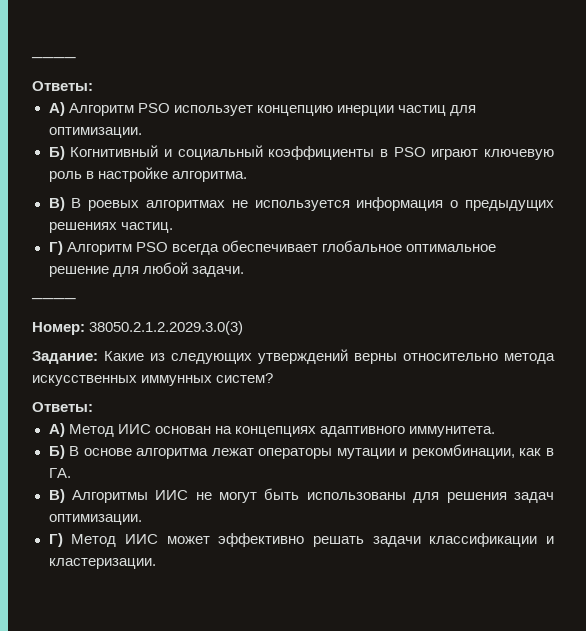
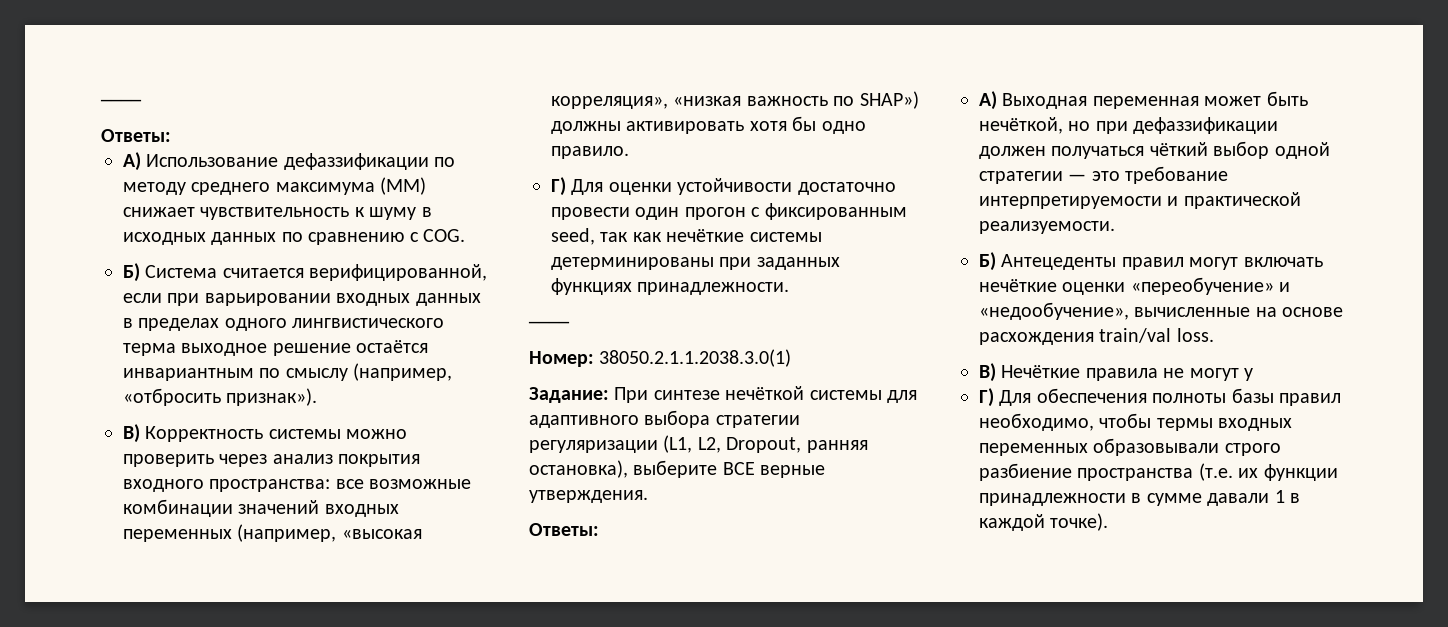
- А) Алгоритм PSO использует концепцию инерции частиц для оптимизации.
- Б) Когнитивный и социальный коэффициенты в PSO играют ключевую роль в настройке алгоритма.
- В) В роевых алгоритмах не используется информация о предыдущих решениях частиц.
- Г) Алгоритм PSO всегда обеспечивает глобальное оптимальное решение для любой задачи.
+ А) Использование дефаззификации по методу среднего максимума (MM) снижает чувствительность к шуму в исходных данных по сравнению с COG.
+ Б) Система считается верифицированной, если при варьировании входных данных в пределах одного лингвистического терма выходное решение остаётся инвариантным по смыслу (например, «отбросить признак»).
+ В) Корректность системы можно проверить через анализ покрытия входного пространства: все возможные комбинации значений входных переменных (например, «высокая корреляция», «низкая важность по SHAP») должны активировать хотя бы одно правило.
+ Г) Для оценки устойчивости достаточно провести один прогон с фиксированным seed, так как нечёткие системы детерминированы при заданных функциях принадлежности.
- Номер: 38050.2.1.2.2029.3.0(3)
+ Номер: 38050.2.1.1.2038.3.0(1)
- Задание: Какие из следующих утверждений верны относительно метода искусственных иммунных систем?
+ Задание: При синтезе нечёткой системы для адаптивного выбора стратегии регуляризации (L1, L2, Dropout, ранняя остановка), выберите ВСЕ верные утверждения.
  Ответы:
- А) Метод ИИС основан на концепциях адаптивного иммунитета.
- Б) В основе алгоритма лежат операторы мутации и рекомбинации, как в ГА.
- В) Алгоритмы ИИС не могут быть использованы для решения задач оптимизации.
- Г) Метод ИИС может эффективно решать задачи классификации и кластеризации.
+ А) Выходная переменная может быть нечёткой, но при дефаззификации должен получаться чёткий выбор одной стратегии — это требование интерпретируемости и практической реализуемости.
+ Б) Антецеденты правил могут включать нечёткие оценки «переобучение» и «недообучение», вычисленные на основе расхождения train/val loss.
+ В) Нечёткие правила не могут у
+ Г) Для обеспечения полноты базы правил необходимо, чтобы термы входных переменных образовывали строго разбиение пространства (т.е. их функции принадлежности в сумме давали 1 в каждой точке).

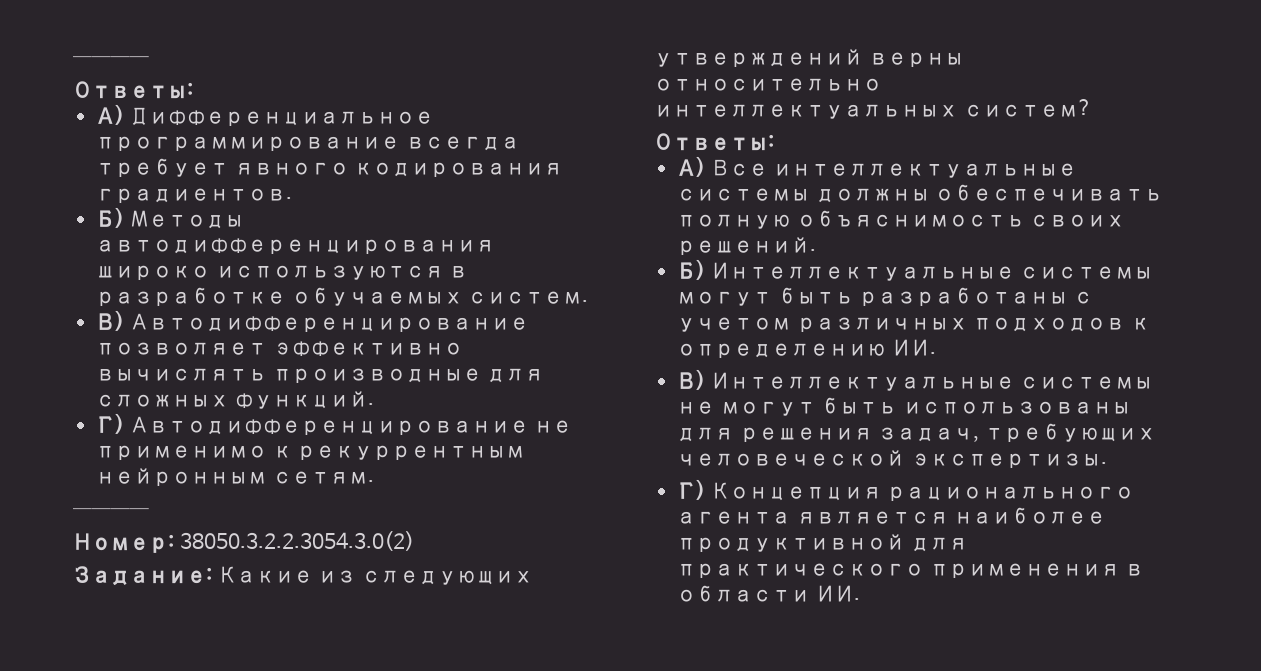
- А) Использование дефаззификации по методу среднего максимума (MM) снижает чувствительность к шуму в исходных данных по сравнению с COG.
- Б) Система считается верифицированной, если при варьировании входных данных в пределах одного лингвистического терма выходное решение остаётся инвариантным по смыслу (например, «отбросить признак»).
- В) Корректность системы можно проверить через анализ покрытия входного пространства: все возможные комбинации значений входных переменных (например, «высокая корреляция», «низкая важность по SHAP») должны активировать хотя бы одно правило.
- Г) Для оценки устойчивости достаточно провести один прогон с фиксированным seed, так как нечёткие системы детерминированы при заданных функциях принадлежности.
+ А) Дифференциальное программирование всегда требует явного кодирования градиентов.
+ Б) Методы автодифференцирования широко используются в разработке обучаемых систем.
+ В) Автодифференцирование позволяет эффективно вычислять производные для сложных функций.
+ Г) Автодифференцирование не применимо к рекуррентным нейронным сетям.
- Номер: 38050.2.1.1.2038.3.0(1)
+ Номер: 38050.3.2.2.3054.3.0(2)
- Задание: При синтезе нечёткой системы для адаптивного выбора стратегии регуляризации (L1, L2, Dropout, ранняя остановка), выберите ВСЕ верные утверждения.
+ Задание: Какие из следующих утверждений верны относительно интеллектуальных систем?
  Ответы:
- А) Выходная переменная может быть нечёткой, но при дефаззификации должен получаться чёткий выбор одной стратегии — это требование интерпретируемости и практической реализуемости.
- Б) Антецеденты правил могут включать нечёткие оценки «переобучение» и «недообучение», вычисленные на основе расхождения train/val loss.
- В) Нечёткие правила не могут у
- Г) Для обеспечения полноты базы правил необходимо, чтобы термы входных переменных образовывали строго разбиение пространства (т.е. их функции принадлежности в сумме давали 1 в каждой точке).
+ А) Все интеллектуальные системы должны обеспечивать полную объяснимость своих решений.
+ Б) Интеллектуальные системы могут быть разработаны с учетом различных подходов к определению ИИ.
+ В) Интеллектуальные системы не могут быть использованы для решения задач, требующих человеческой экспертизы.
+ Г) Концепция рационального агента является наиболее продуктивной для практического применения в области ИИ.

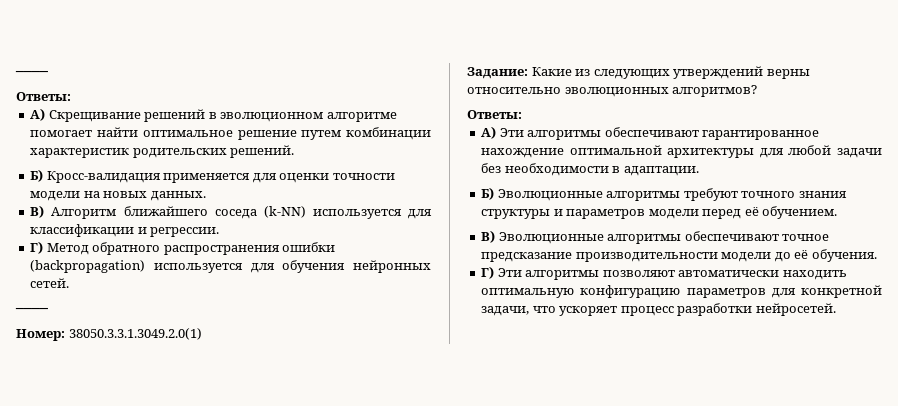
- А) Дифференциальное программирование всегда требует явного кодирования градиентов.
- Б) Методы автодифференцирования широко используются в разработке обучаемых систем.
- В) Автодифференцирование позволяет эффективно вычислять производные для сложных функций.
- Г) Автодифференцирование не применимо к рекуррентным нейронным сетям.
+ А) Скрещивание решений в эволюционном алгоритме помогает найти оптимальное решение путем комбинации характеристик родительских решений.
+ Б) Кросс-валидация применяется для оценки точности модели на новых данных.
+ В) Алгоритм ближайшего соседа (k-NN) используется для классификации и регрессии.
+ Г) Метод обратного распространения ошибки (backpropagation) используется для обучения нейронных сетей.
- Номер: 38050.3.2.2.3054.3.0(2)
+ Номер: 38050.3.3.1.3049.2.0(1)
- Задание: Какие из следующих утверждений верны относительно интеллектуальных систем?
+ Задание: Какие из следующих утверждений верны относительно эволюционных алгоритмов?
  Ответы:
- А) Все интеллектуальные системы должны обеспечивать полную объяснимость своих решений.
- Б) Интеллектуальные системы могут быть разработаны с учетом различных подходов к определению ИИ.
- В) Интеллектуальные системы не могут быть использованы для решения задач, требующих человеческой экспертизы.
- Г) Концепция рационального агента является наиболее продуктивной для практического применения в области ИИ.
+ А) Эти алгоритмы обеспечивают гарантированное нахождение оптимальной архитектуры для любой задачи без необходимости в адаптации.
+ Б) Эволюционные алгоритмы требуют точного знания структуры и параметров модели перед её обучением.
+ В) Эволюционные алгоритмы обеспечивают точное предсказание производительности модели до её обучения.
+ Г) Эти алгоритмы позволяют автоматически находить оптимальную конфигурацию параметров для конкретной задачи, что ускоряет процесс разработки нейросетей.

